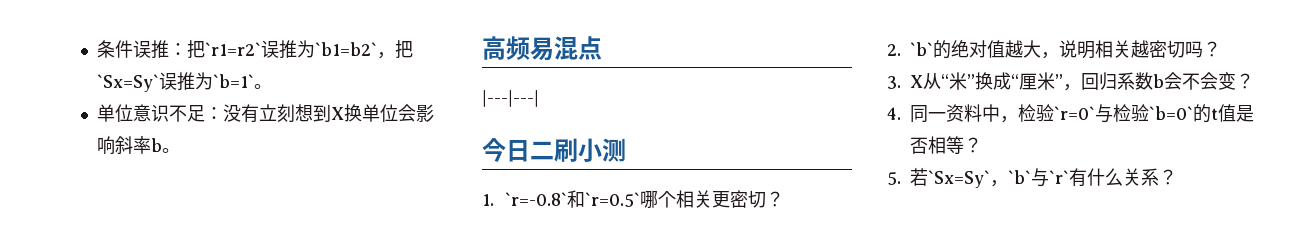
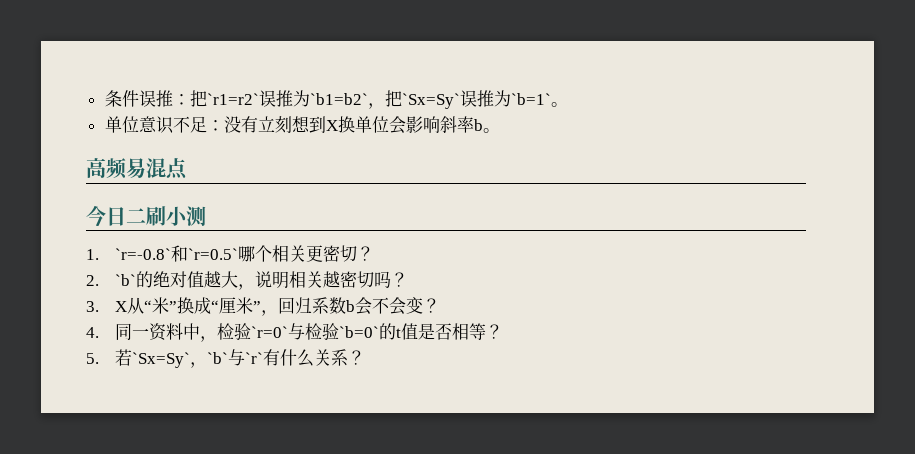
- |---|---|

